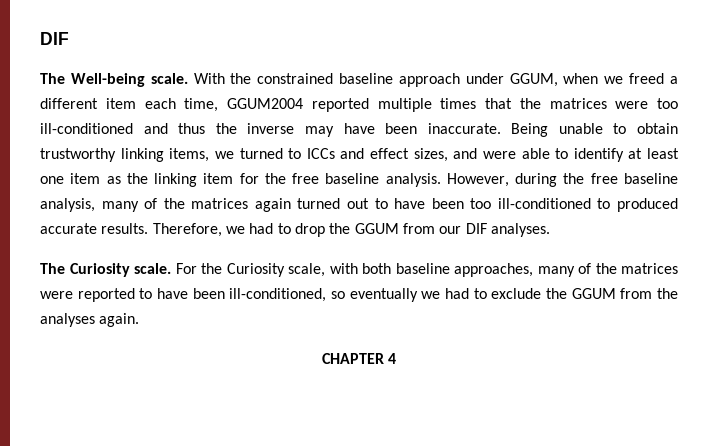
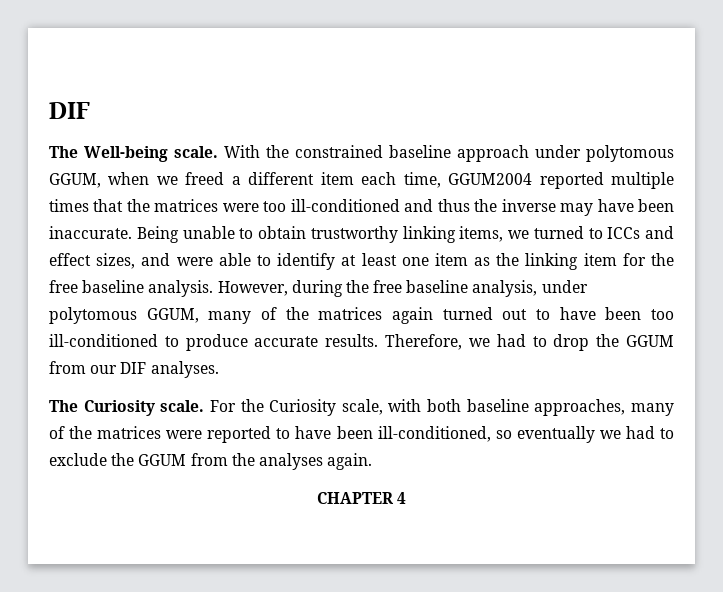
- With the constrained baseline approach under GGUM, when we freed a different item each time, GGUM2004 reported multiple times that the matrices were too ill-conditioned and thus the inverse may have been inaccurate.
+ With the constrained baseline approach under polytomous GGUM, when we freed a different item each time, GGUM2004 reported multiple times that the matrices were too ill-conditioned and thus the inverse may have been inaccurate.
- However, during the free baseline analysis, many of the matrices again turned out to have been too ill-conditioned to produced accurate results.
+ However, during the free baseline analysis, under polytomous GGUM, many of the matrices again turned out to have been too ill-conditioned to produce accurate results.

